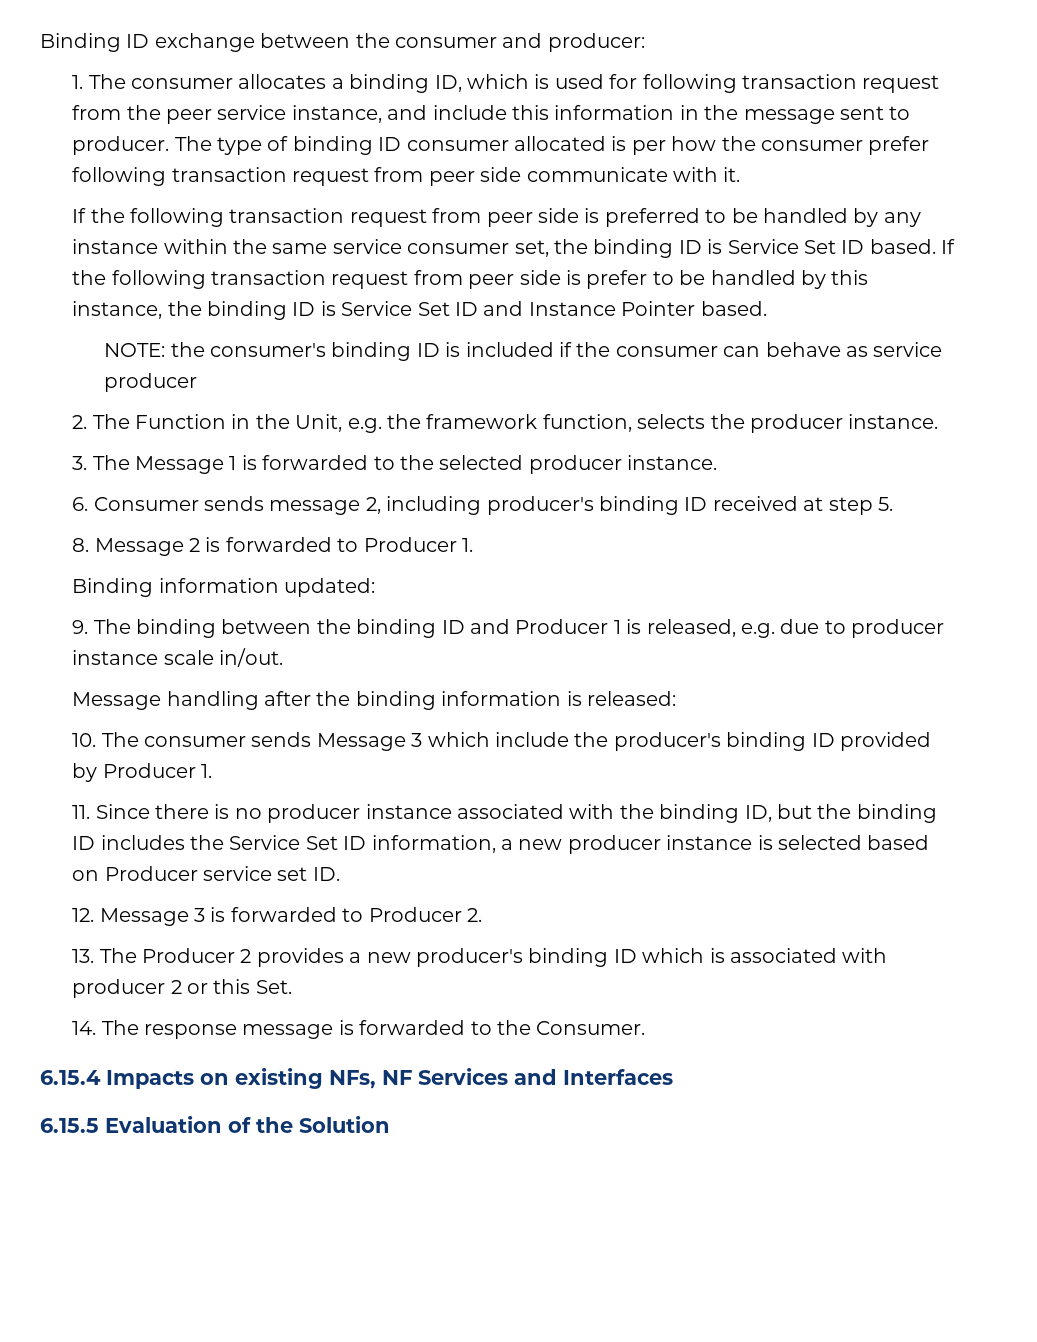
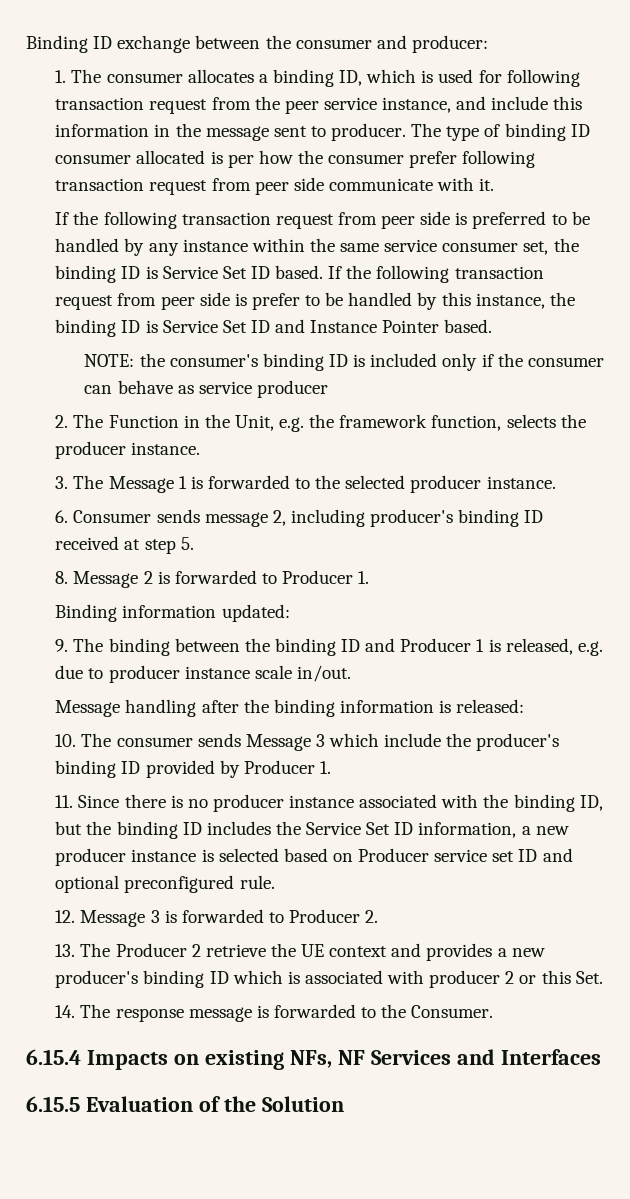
- NOTE: the consumer's binding ID is included if the consumer can behave as service producer
+ NOTE: the consumer's binding ID is included only if the consumer can behave as service producer
- 11. Since there is no producer instance associated with the binding ID, but the binding ID includes the Service Set ID information, a new producer instance is selected based on Producer service set ID.
+ 11. Since there is no producer instance associated with the binding ID, but the binding ID includes the Service Set ID information, a new producer instance is selected based on Producer service set ID and optional preconfigured rule.
- 13. The Producer 2 provides a new producer's binding ID which is associated with producer 2 or this Set.
+ 13. The Producer 2 retrieve the UE context and provides a new producer's binding ID which is associated with producer 2 or this Set.

